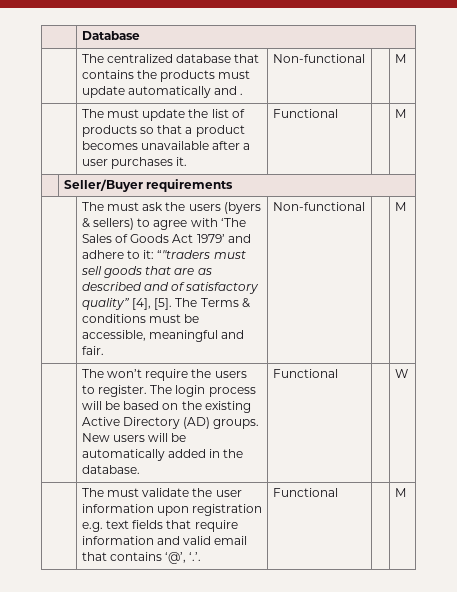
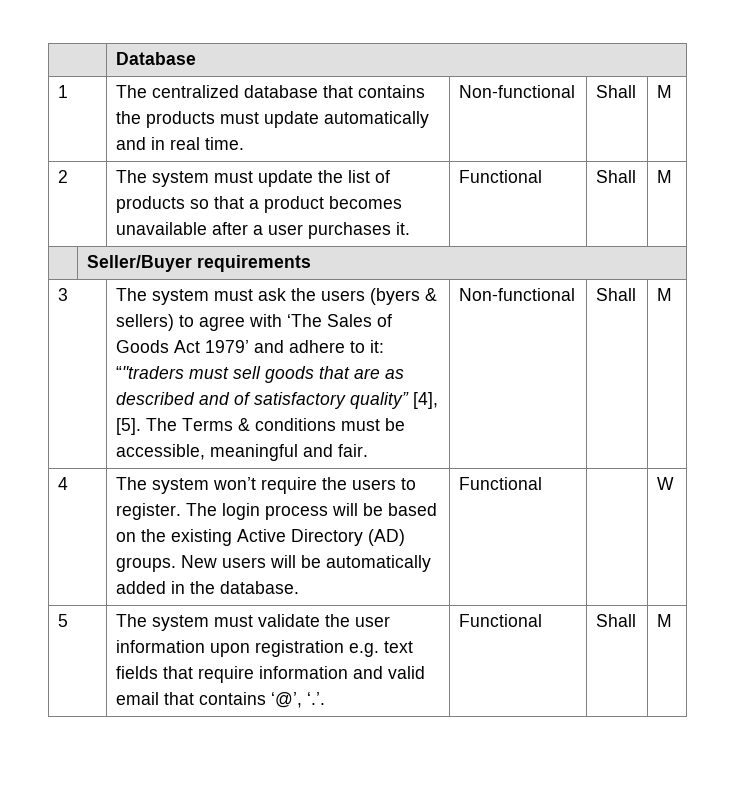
- | The centralized database that contains the products must update automatically and . | Non-functional | | M
- | The must update the list of products so that a product becomes unavailable after a user purchases it. | Functional | | M
+ 1 | The centralized database that contains the products must update automatically and in real time. | Non-functional | Shall | M
+ 2 | The system must update the list of products so that a product becomes unavailable after a user purchases it. | Functional | Shall | M
- The must ask the users (byers & sellers) to agree with ‘The Sales of Goods Act 1979’ and adhere to it: “"traders must sell goods that are as described and of satisfactory quality” [4], [5].
+ 3 | The system must ask the users (byers & sellers) to agree with ‘The Sales of Goods Act 1979’ and adhere to it: “"traders must sell goods that are as described and of satisfactory quality” [4], [5].
- The Terms & conditions must be accessible, meaningful and fair. | Non-functional | | M
- | The won’t require the users to register. The login process will be based on the existing Active Directory (AD) groups. New users will be automatically added in the database. | Functional | | W
+ The Terms & conditions must be accessible, meaningful and fair. | Non-functional | Shall | M
+ 4 | The system won’t require the users to register. The login process will be based on the existing Active Directory (AD) groups. New users will be automatically added in the database. | Functional | | W
- | The must validate the user information upon registration e.g. text fields that require information and valid email that contains ‘@’, ‘.’. | Functional | | M
+ 5 | The system must validate the user information upon registration e.g. text fields that require information and valid email that contains ‘@’, ‘.’. | Functional | Shall | M

